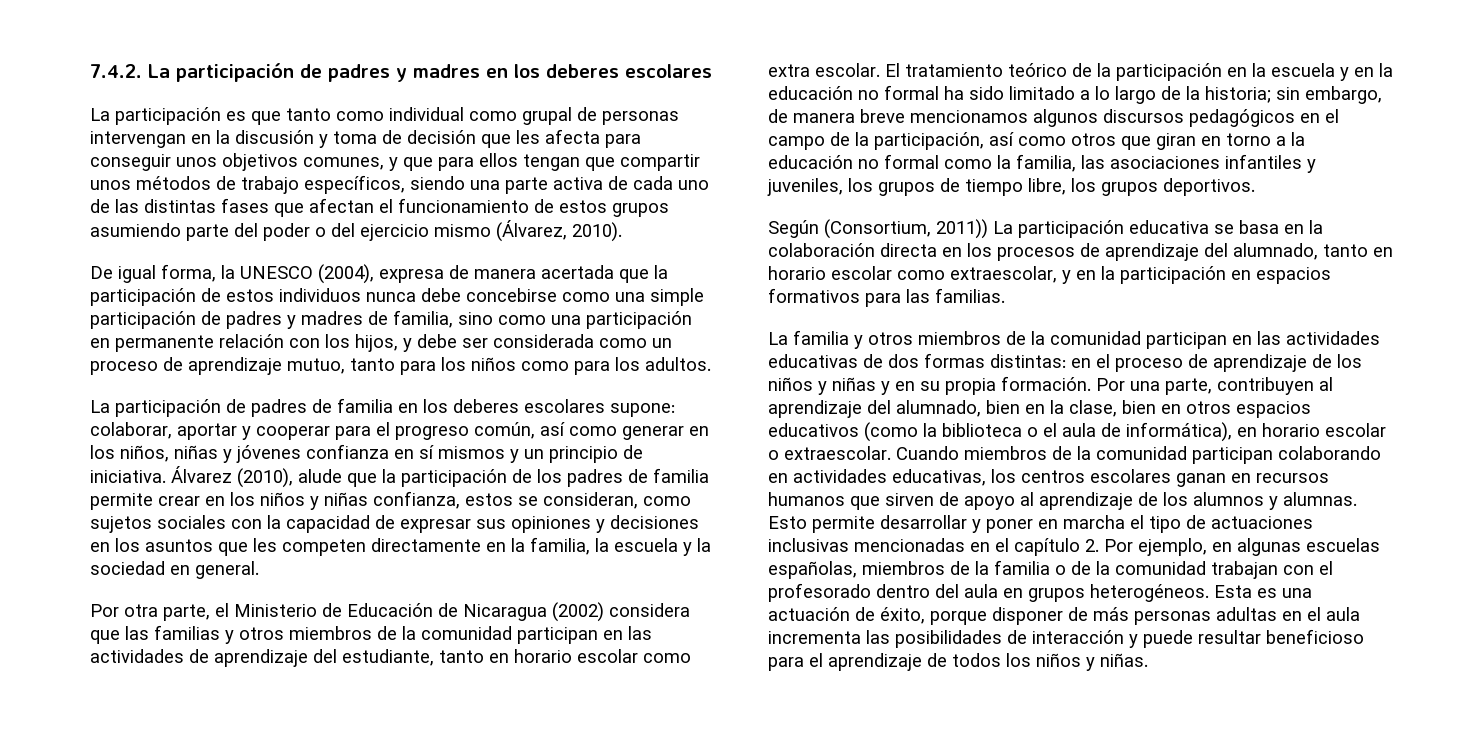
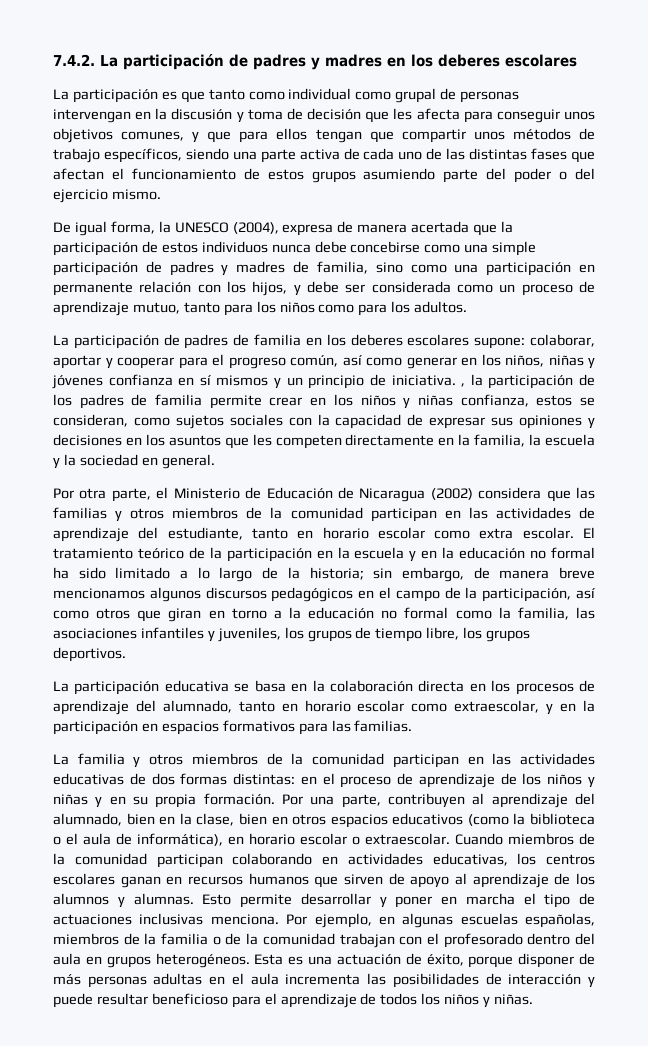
- La participación es que tanto como individual como grupal de personas intervengan en la discusión y toma de decisión que les afecta para conseguir unos objetivos comunes, y que para ellos tengan que compartir unos métodos de trabajo específicos, siendo una parte activa de cada uno de las distintas fases que afectan el funcionamiento de estos grupos asumiendo parte del poder o del ejercicio mismo (Álvarez, 2010).
+ La participación es que tanto como individual como grupal de personas intervengan en la discusión y toma de decisión que les afecta para conseguir unos objetivos comunes, y que para ellos tengan que compartir unos métodos de trabajo específicos, siendo una parte activa de cada uno de las distintas fases que afectan el funcionamiento de estos grupos asumiendo parte del poder o del ejercicio mismo.
- colaborar, aportar y cooperar para el progreso común, así como generar en los niños, niñas y jóvenes confianza en sí mismos y un principio de iniciativa. Álvarez (2010), alude que la participación de los padres de familia permite crear en los niños y niñas confianza, estos se consideran, como sujetos sociales con la capacidad de expresar sus opiniones y decisiones en los asuntos que les competen directamente en la familia, la escuela y la sociedad en general.
+ colaborar, aportar y cooperar para el progreso común, así como generar en los niños, niñas y jóvenes confianza en sí mismos y un principio de iniciativa. , la participación de los padres de familia permite crear en los niños y niñas confianza, estos se consideran, como sujetos sociales con la capacidad de expresar sus opiniones y decisiones en los asuntos que les competen directamente en la familia, la escuela y la sociedad en general.
- Según (Consortium, 2011)) La participación educativa se basa en la colaboración directa en los procesos de aprendizaje del alumnado, tanto en horario escolar como extraescolar, y en la participación en espacios formativos para las familias.
+ La participación educativa se basa en la colaboración directa en los procesos de aprendizaje del alumnado, tanto en horario escolar como extraescolar, y en la participación en espacios formativos para las familias.
- Esto permite desarrollar y poner en marcha el tipo de actuaciones inclusivas mencionadas en el capítulo 2. Por ejemplo, en algunas escuelas españolas, miembros de la familia o de la comunidad trabajan con el profesorado dentro del aula en grupos heterogéneos.
+ Esto permite desarrollar y poner en marcha el tipo de actuaciones inclusivas menciona. Por ejemplo, en algunas escuelas españolas, miembros de la familia o de la comunidad trabajan con el profesorado dentro del aula en grupos heterogéneos.

